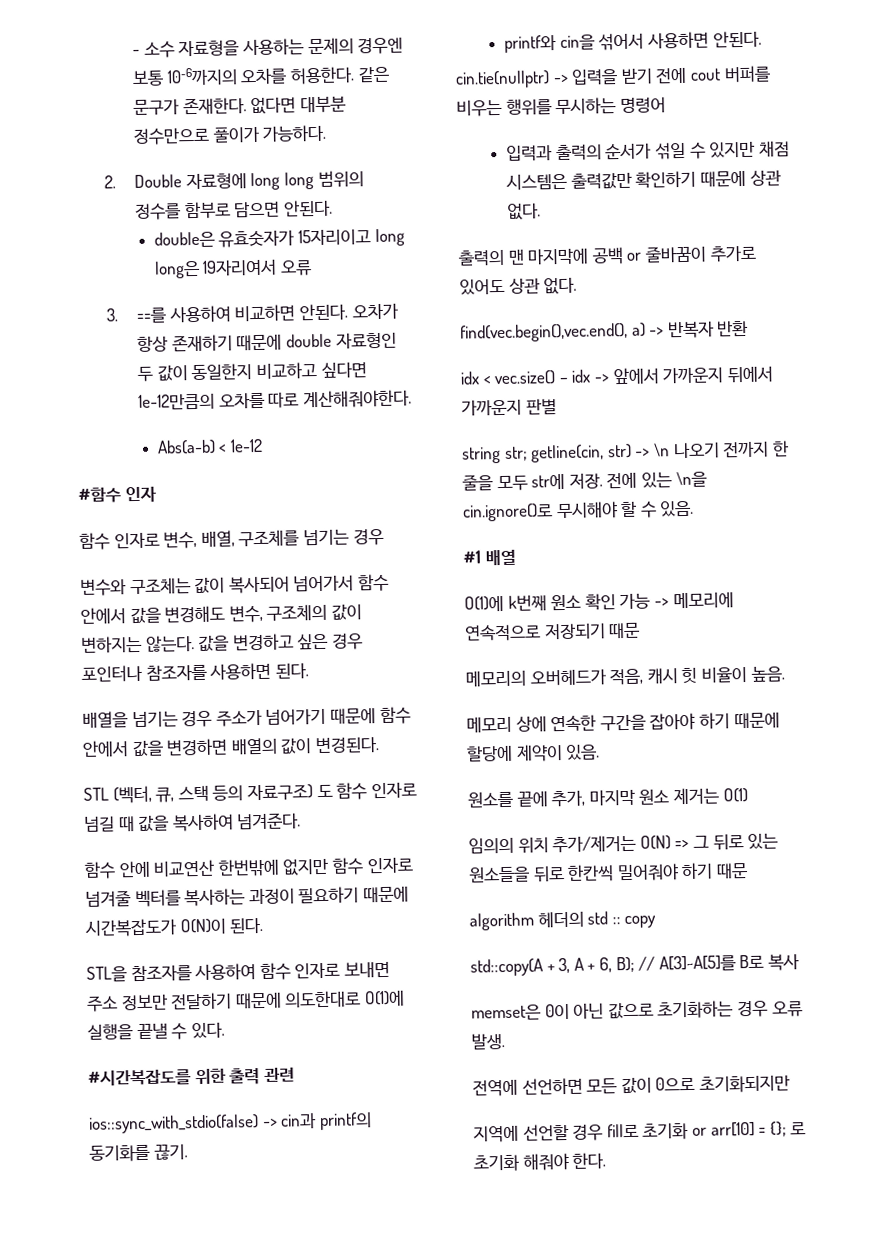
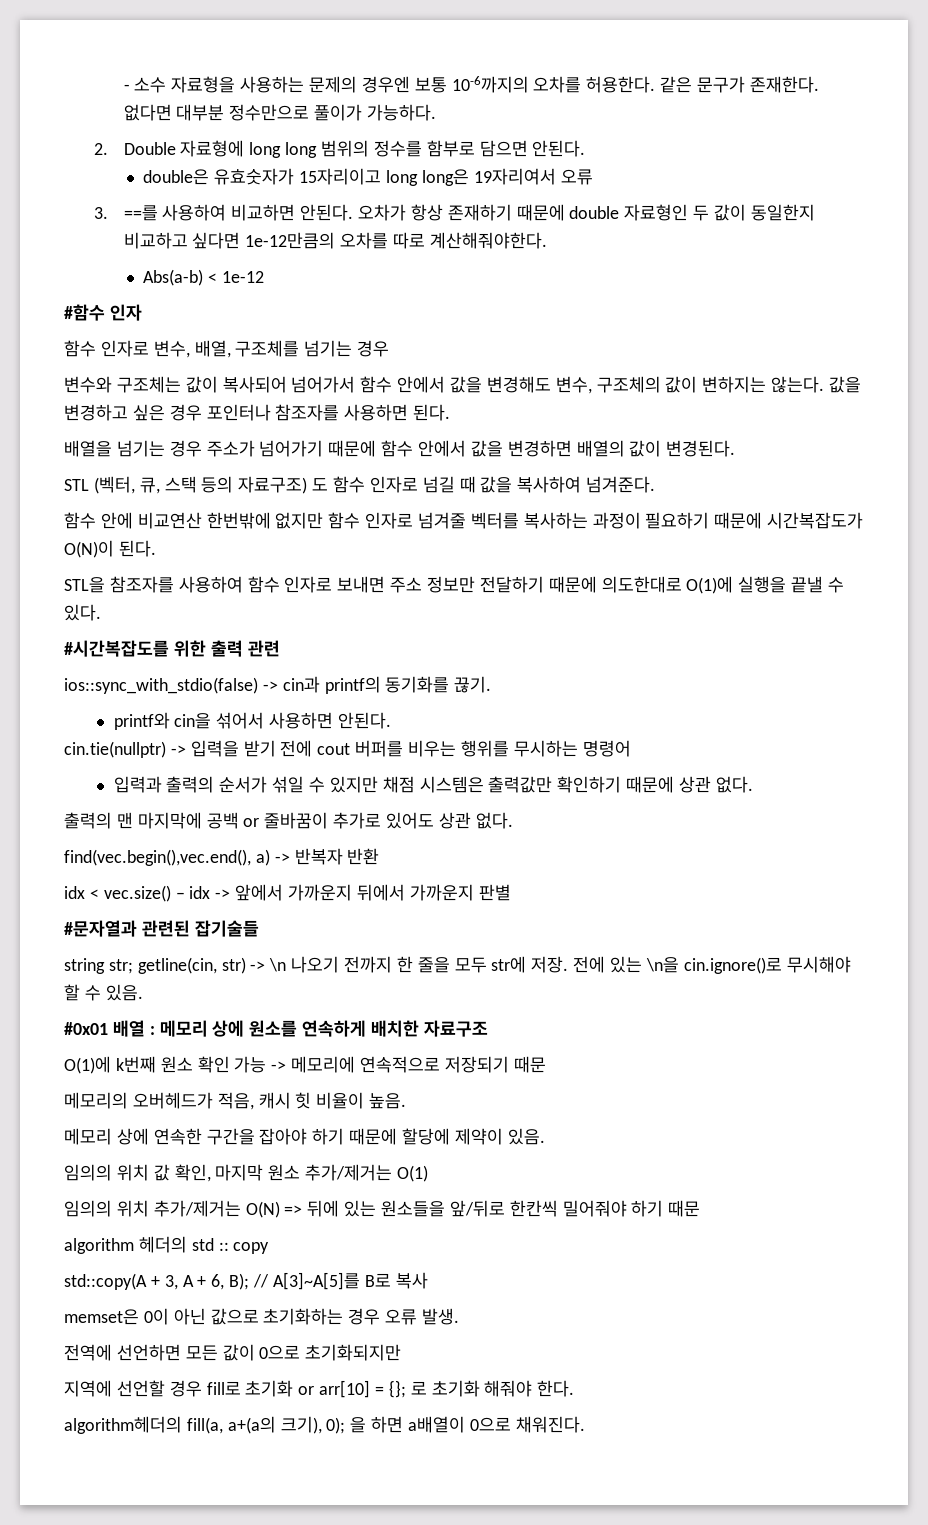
+ #문자열과 관련된 잡기술들
- #1 배열
+ #0x01 배열 : 메모리 상에 원소를 연속하게 배치한 자료구조
- 원소를 끝에 추가, 마지막 원소 제거는 O(1)
+ 임의의 위치 값 확인, 마지막 원소 추가/제거는 O(1)
- 임의의 위치 추가/제거는 O(N) => 그 뒤로 있는 원소들을 뒤로 한칸씩 밀어줘야 하기 때문
+ 임의의 위치 추가/제거는 O(N) => 뒤에 있는 원소들을 앞/뒤로 한칸씩 밀어줘야 하기 때문
+ algorithm헤더의 fill(a, a+(a의 크기), 0); 을 하면 a배열이 0으로 채워진다.

